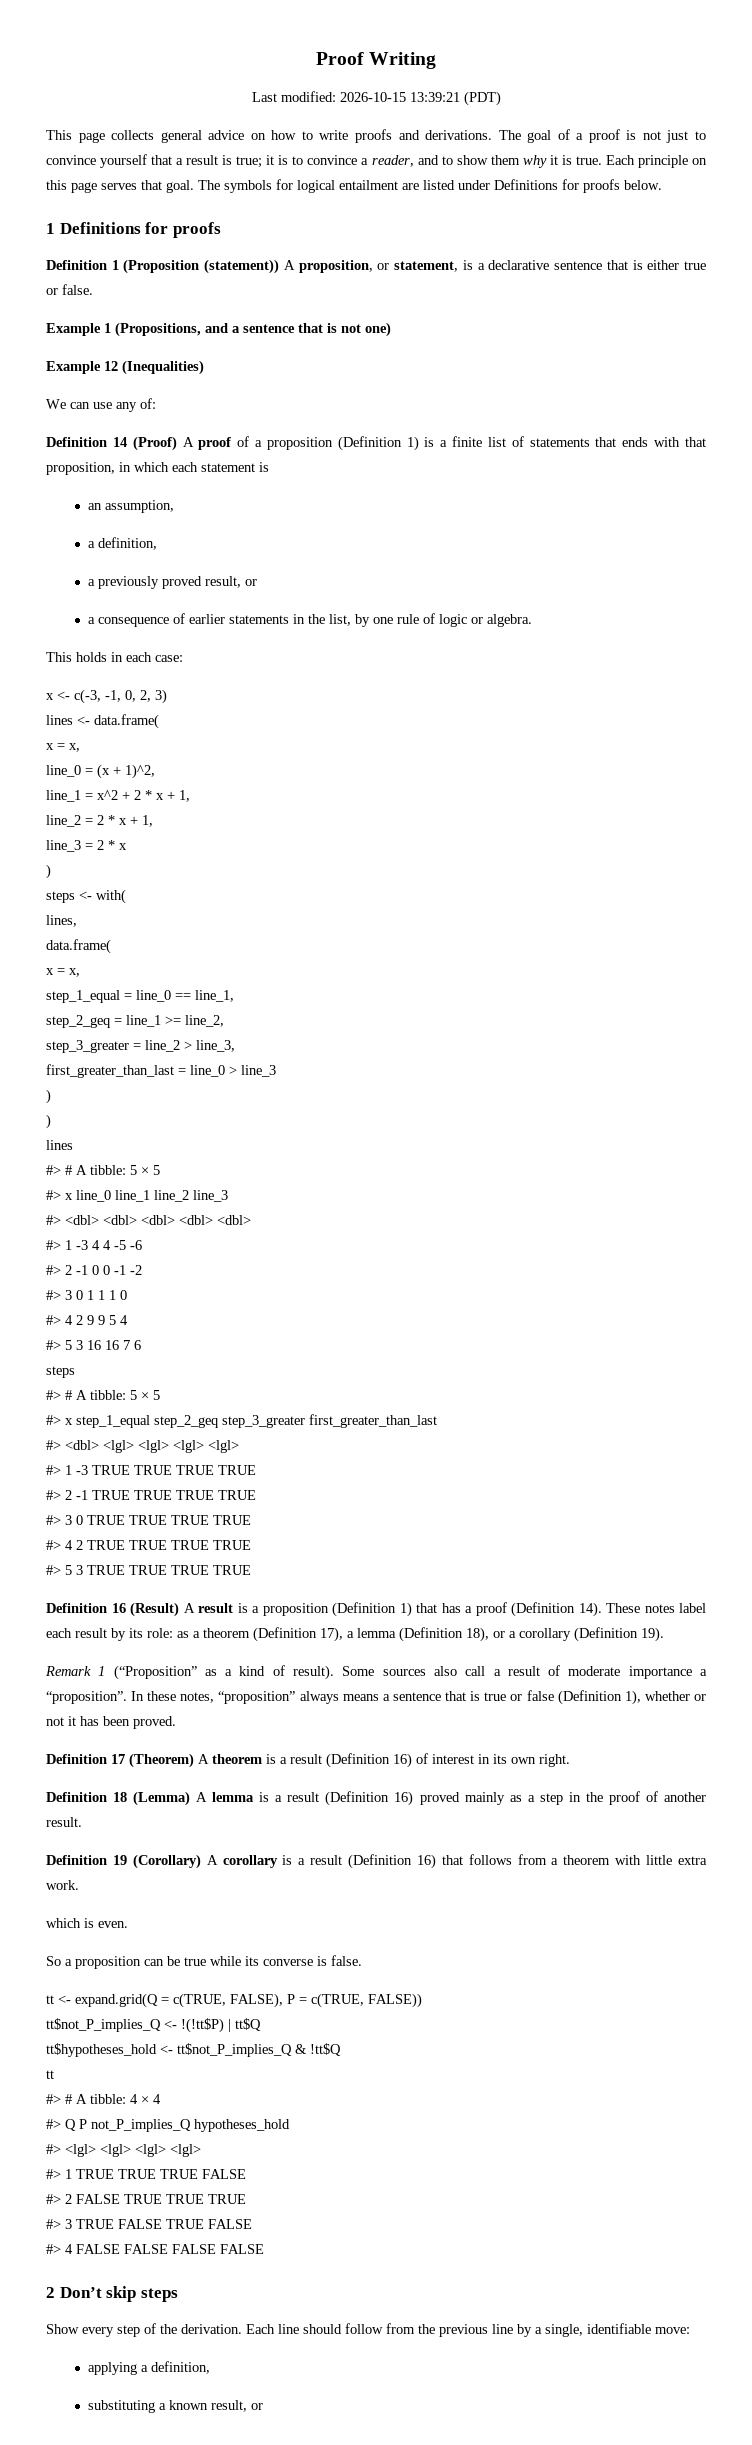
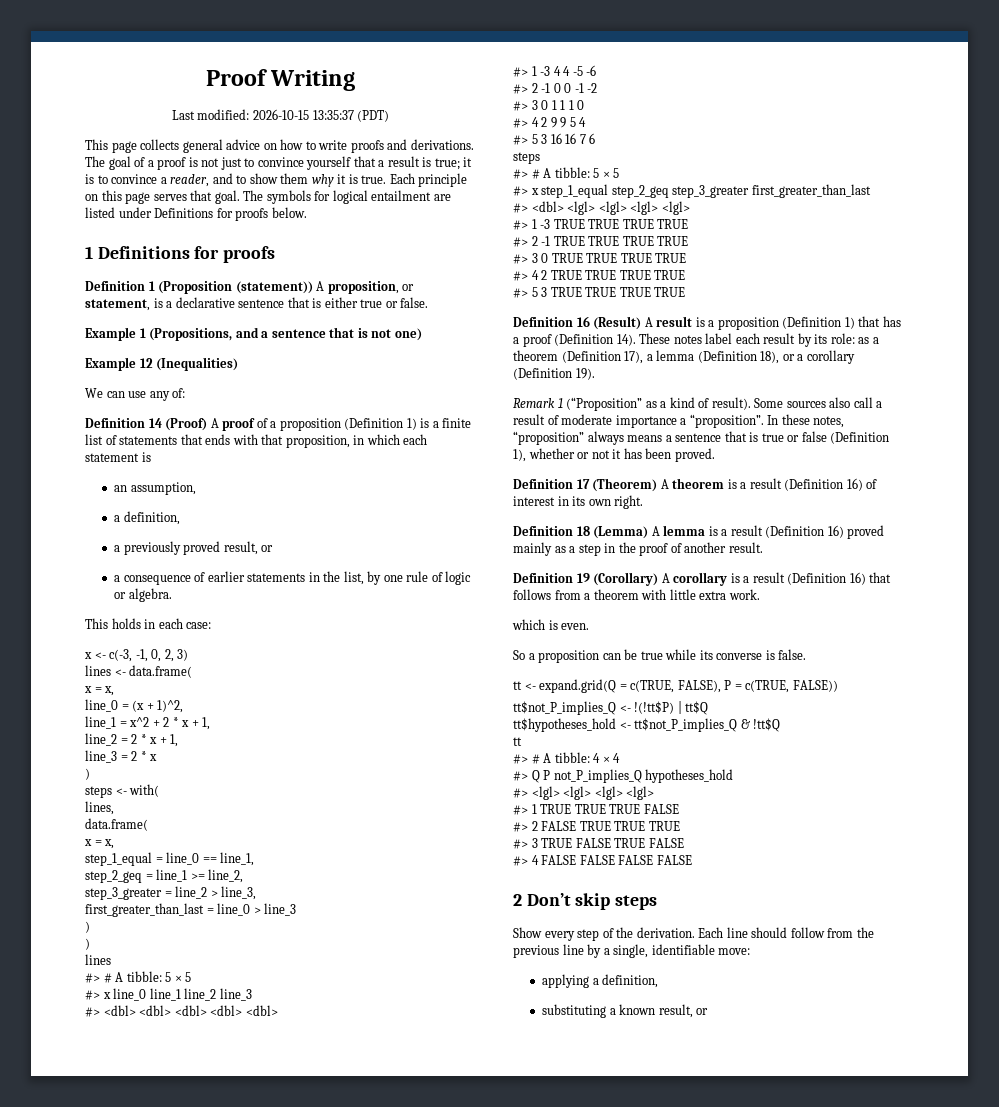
- Last modified: 2026-10-15 13:39:21 (PDT)
+ Last modified: 2026-10-15 13:35:37 (PDT)

